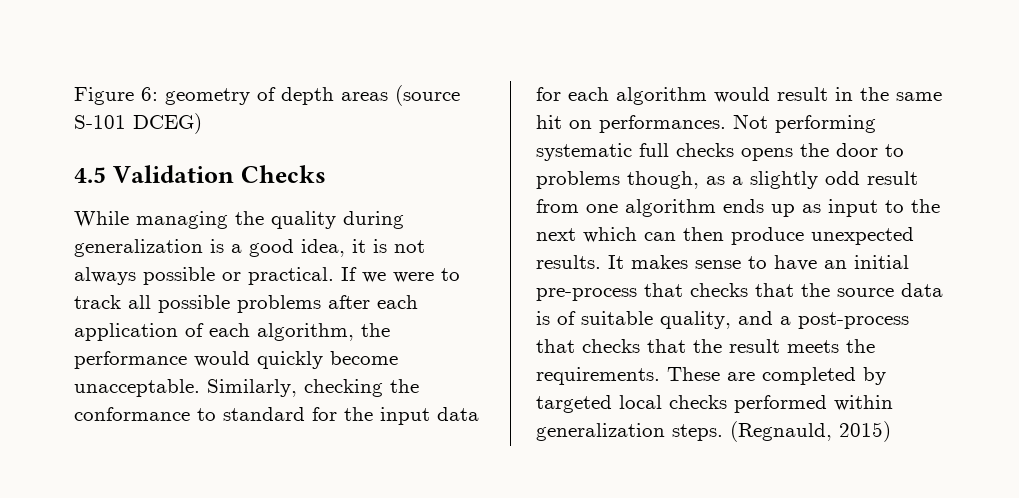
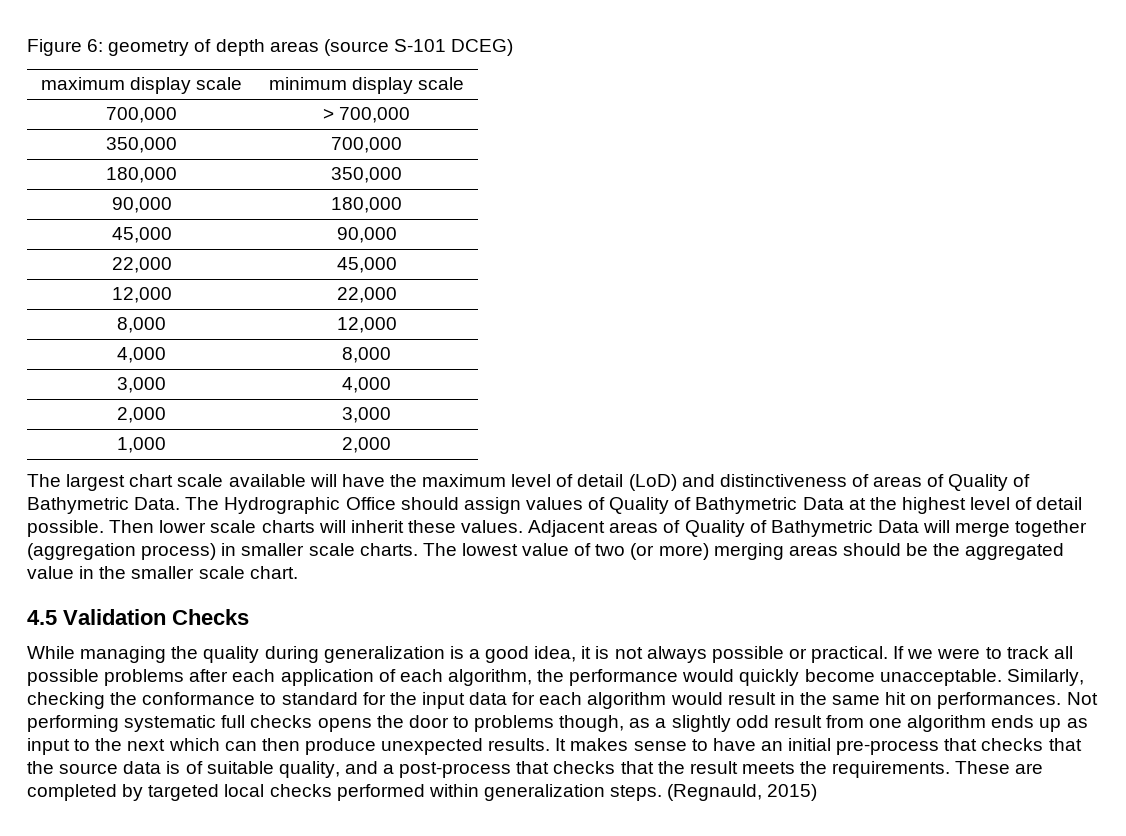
+ maximum display scale | minimum display scale
+ 700,000 | > 700,000
+ 350,000 | 700,000
+ 180,000 | 350,000
+ 90,000 | 180,000
+ 45,000 | 90,000
+ 22,000 | 45,000
+ 12,000 | 22,000
+ 8,000 | 12,000
+ 4,000 | 8,000
+ 3,000 | 4,000
+ 2,000 | 3,000
+ 1,000 | 2,000
+ The largest chart scale available will have the maximum level of detail (LoD) and distinctiveness of areas of Quality of Bathymetric Data. The Hydrographic Office should assign values of Quality of Bathymetric Data at the highest level of detail possible. Then lower scale charts will inherit these values. Adjacent areas of Quality of Bathymetric Data will merge together (aggregation process) in smaller scale charts. The lowest value of two (or more) merging areas should be the aggregated value in the smaller scale chart.

